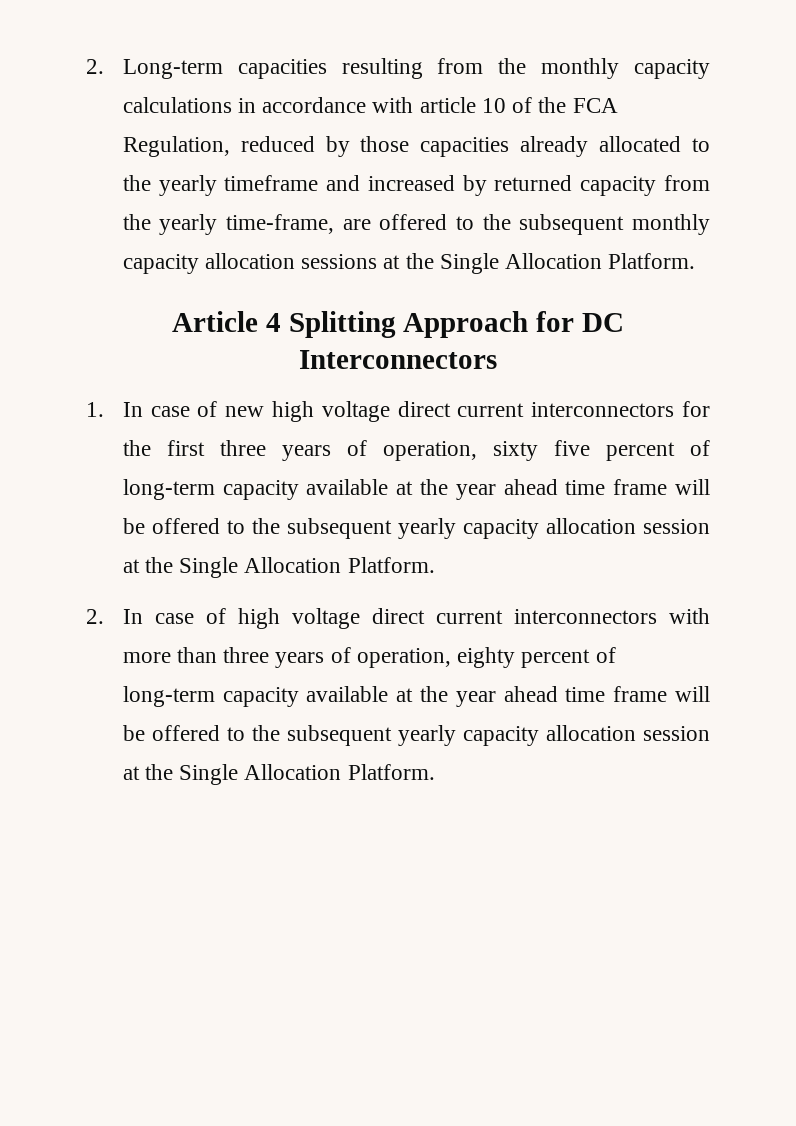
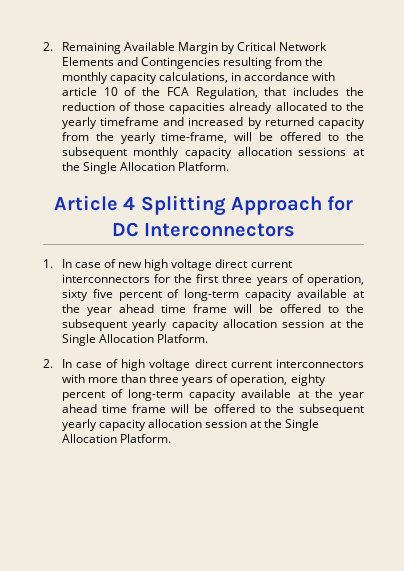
- 2. Long-term capacities resulting from the monthly capacity calculations in accordance with article 10 of the FCA Regulation, reduced by those capacities already allocated to the yearly timeframe and increased by returned capacity from the yearly time-frame, are offered to the subsequent monthly capacity allocation sessions at the Single Allocation Platform.
+ 2. Remaining Available Margin by Critical Network Elements and Contingencies resulting from the monthly capacity calculations, in accordance with article 10 of the FCA Regulation, that includes the reduction of those capacities already allocated to the yearly timeframe and increased by returned capacity from the yearly time-frame, will be offered to the subsequent monthly capacity allocation sessions at the Single Allocation Platform.

